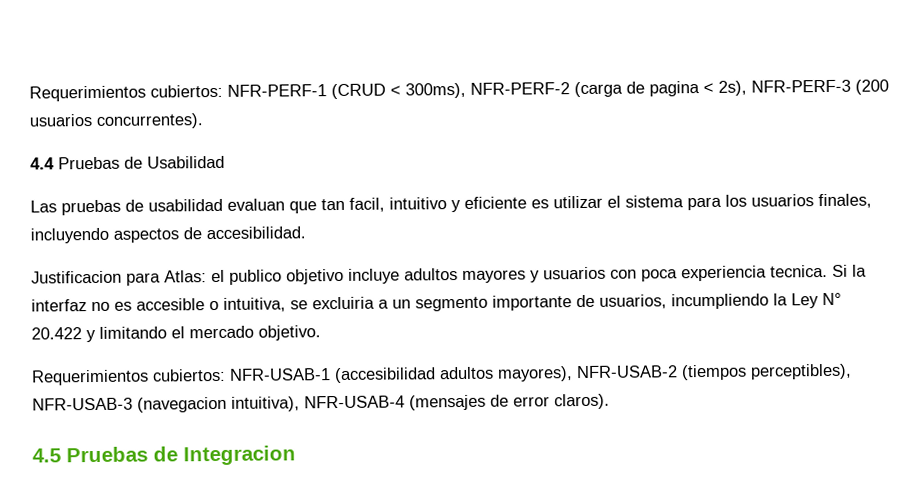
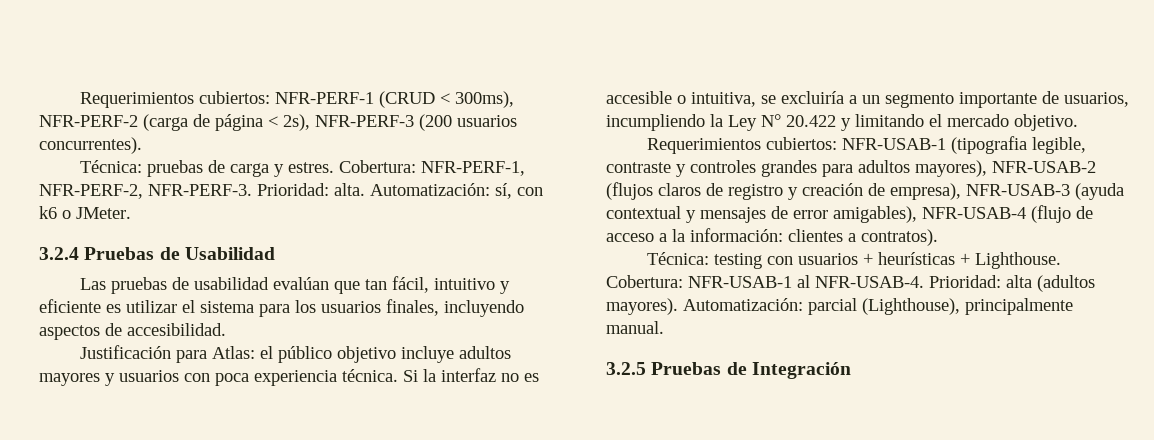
- Requerimientos cubiertos: NFR-PERF-1 (CRUD < 300ms), NFR-PERF-2 (carga de pagina < 2s), NFR-PERF-3 (200 usuarios concurrentes).
+ Requerimientos cubiertos: NFR-PERF-1 (CRUD < 300ms), NFR-PERF-2 (carga de página < 2s), NFR-PERF-3 (200 usuarios concurrentes).
- 4.4 Pruebas de Usabilidad
+ Técnica: pruebas de carga y estres. Cobertura: NFR-PERF-1, NFR-PERF-2, NFR-PERF-3. Prioridad: alta. Automatización: sí, con k6 o JMeter.
+ 3.2.4 Pruebas de Usabilidad
- Las pruebas de usabilidad evaluan que tan facil, intuitivo y eficiente es utilizar el sistema para los usuarios finales, incluyendo aspectos de accesibilidad.
+ Las pruebas de usabilidad evalúan que tan fácil, intuitivo y eficiente es utilizar el sistema para los usuarios finales, incluyendo aspectos de accesibilidad.
- Justificacion para Atlas: el publico objetivo incluye adultos mayores y usuarios con poca experiencia tecnica.
+ Justificación para Atlas: el público objetivo incluye adultos mayores y usuarios con poca experiencia técnica.
- Si la interfaz no es accesible o intuitiva, se excluiria a un segmento importante de usuarios, incumpliendo la Ley N° 20.422 y limitando el mercado objetivo.
+ Si la interfaz no es accesible o intuitiva, se excluiría a un segmento importante de usuarios, incumpliendo la Ley N° 20.422 y limitando el mercado objetivo.
- Requerimientos cubiertos: NFR-USAB-1 (accesibilidad adultos mayores), NFR-USAB-2 (tiempos perceptibles), NFR-USAB-3 (navegacion intuitiva), NFR-USAB-4 (mensajes de error claros).
- 4.5 Pruebas de Integracion
+ Requerimientos cubiertos: NFR-USAB-1 (tipografia legible, contraste y controles grandes para adultos mayores), NFR-USAB-2 (flujos claros de registro y creación de empresa), NFR-USAB-3 (ayuda contextual y mensajes de error amigables), NFR-USAB-4 (flujo de acceso a la información: clientes a contratos).
+ Técnica: testing con usuarios + heurísticas + Lighthouse. Cobertura: NFR-USAB-1 al NFR-USAB-4. Prioridad: alta (adultos mayores). Automatización: parcial (Lighthouse), principalmente manual.
+ 3.2.5 Pruebas de Integración

